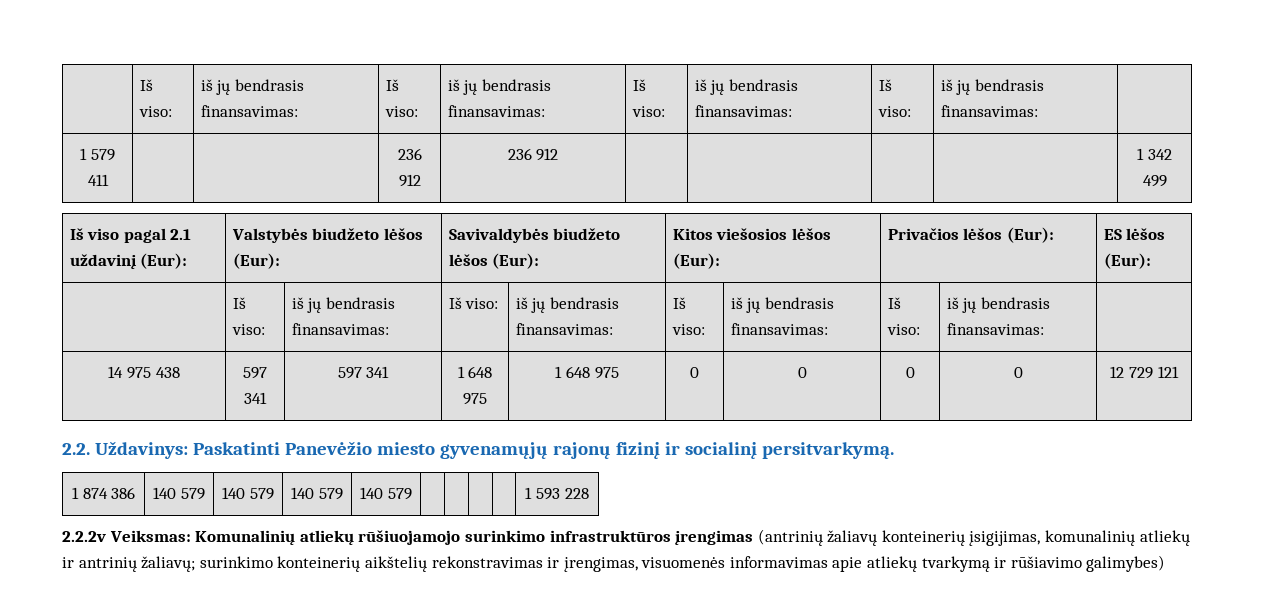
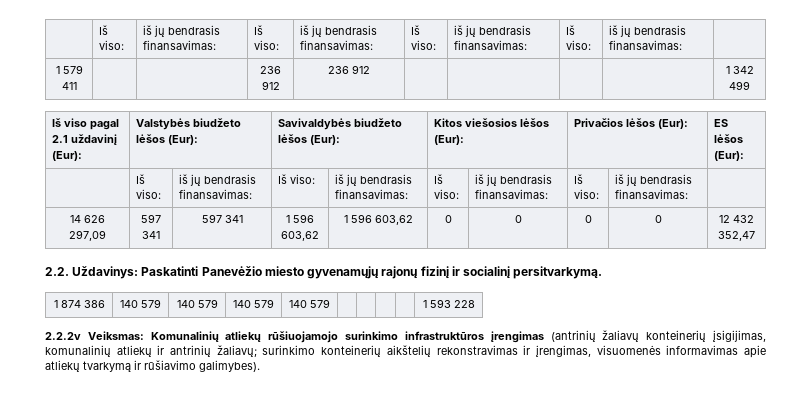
- 14 975 438 | 597 341 | 597 341 | 1 648 975 | 1 648 975 | 0 | 0 | 0 | 0 | 12 729 121
+ 14 626 297,09 | 597 341 | 597 341 | 1 596 603,62 | 1 596 603,62 | 0 | 0 | 0 | 0 | 12 432 352,47
- 2.2.2v Veiksmas: Komunalinių atliekų rūšiuojamojo surinkimo infrastruktūros įrengimas (antrinių žaliavų konteinerių įsigijimas, komunalinių atliekų ir antrinių žaliavų; surinkimo konteinerių aikštelių rekonstravimas ir įrengimas, visuomenės informavimas apie atliekų tvarkymą ir rūšiavimo galimybes)
+ 2.2.2v Veiksmas: Komunalinių atliekų rūšiuojamojo surinkimo infrastruktūros įrengimas (antrinių žaliavų konteinerių įsigijimas, komunalinių atliekų ir antrinių žaliavų; surinkimo konteinerių aikštelių rekonstravimas ir įrengimas, visuomenės informavimas apie atliekų tvarkymą ir rūšiavimo galimybes).

